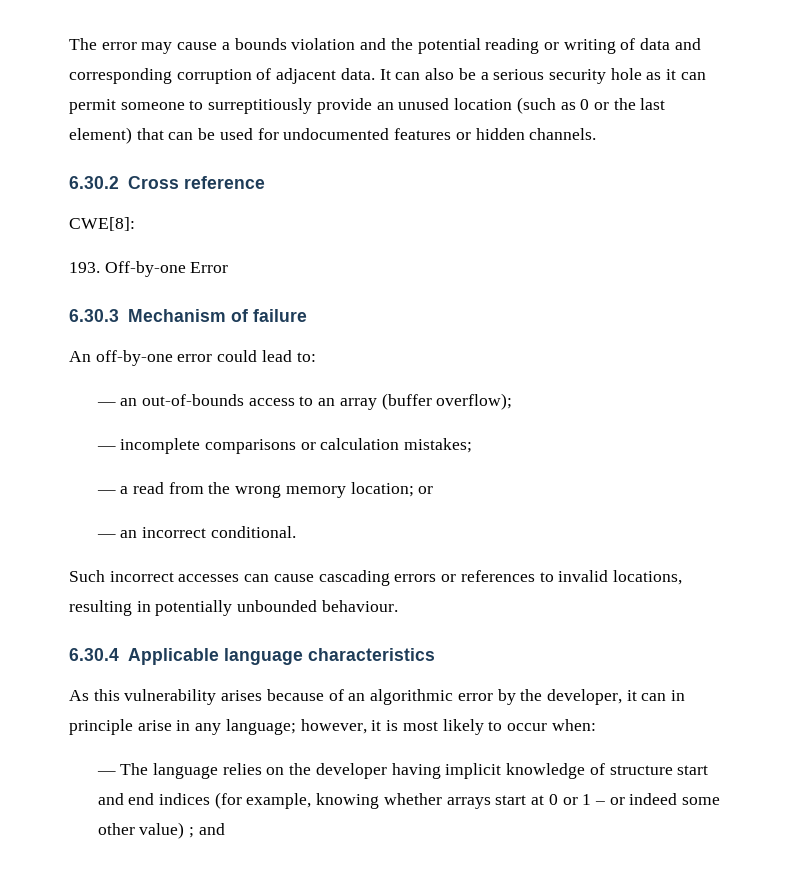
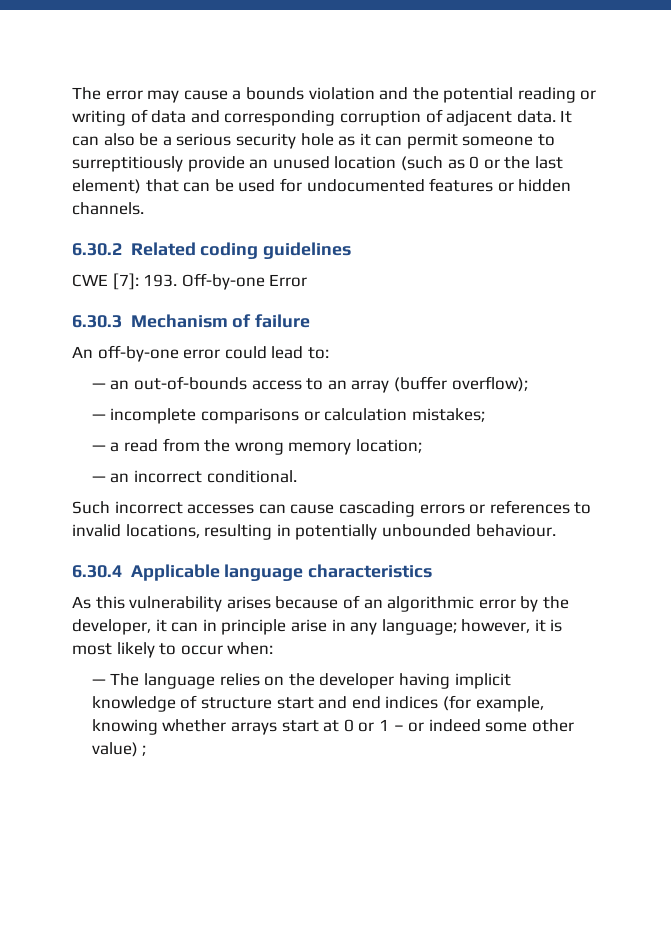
- 6.30.2 Cross reference
- CWE[8]:
- 193. Off-by-one Error
+ 6.30.2 Related coding guidelines
+ CWE [7]: 193. Off-by-one Error
- — a read from the wrong memory location; or
+ — a read from the wrong memory location;
- — The language relies on the developer having implicit knowledge of structure start and end indices (for example, knowing whether arrays start at 0 or 1 – or indeed some other value) ; and
+ — The language relies on the developer having implicit knowledge of structure start and end indices (for example, knowing whether arrays start at 0 or 1 – or indeed some other value) ;

